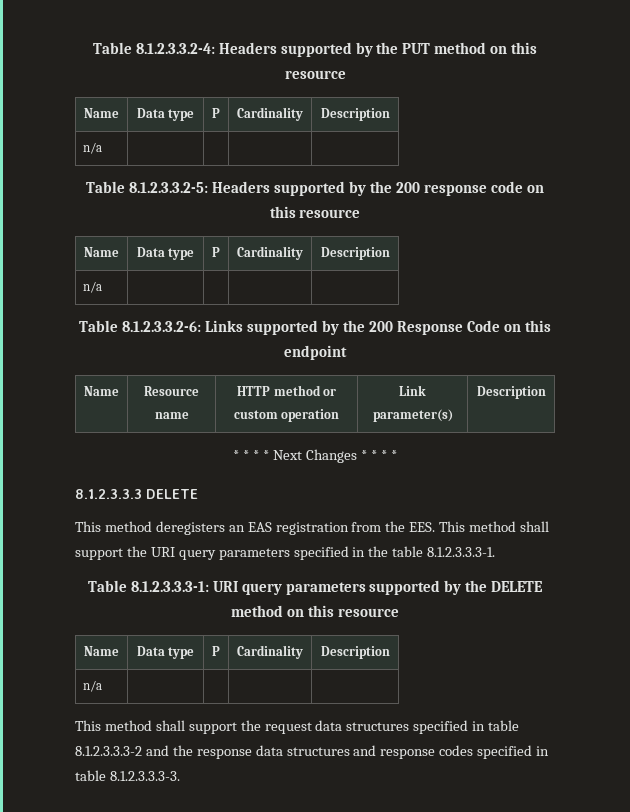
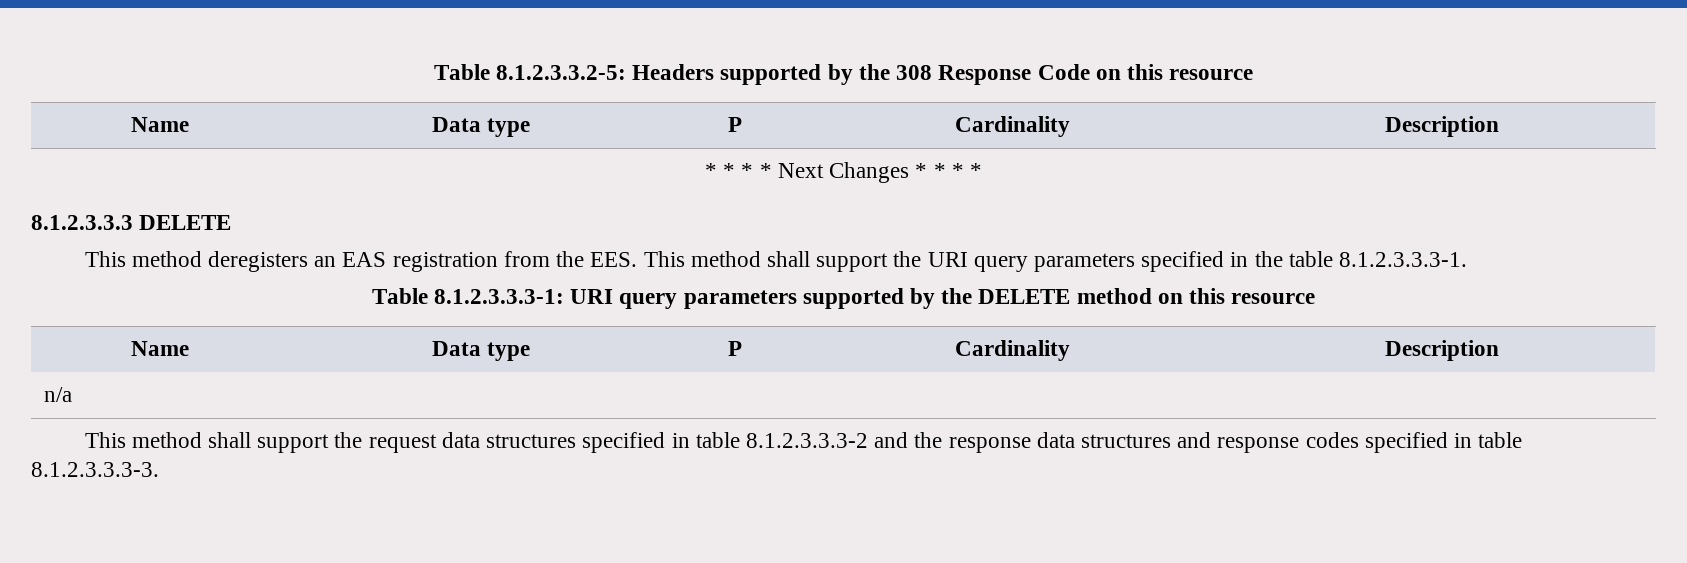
- Table 8.1.2.3.3.2-4: Headers supported by the PUT method on this resource
+ Table 8.1.2.3.3.2-5: Headers supported by the 308 Response Code on this resource
  Name | Data type | P | Cardinality | Description
- n/a | | | |
- Table 8.1.2.3.3.2-5: Headers supported by the 200 response code on this resource
- Name | Data type | P | Cardinality | Description
- n/a | | | |
- Table 8.1.2.3.3.2-6: Links supported by the 200 Response Code on this endpoint
- Name | Resource name | HTTP method or custom operation | Link parameter(s) | Description

